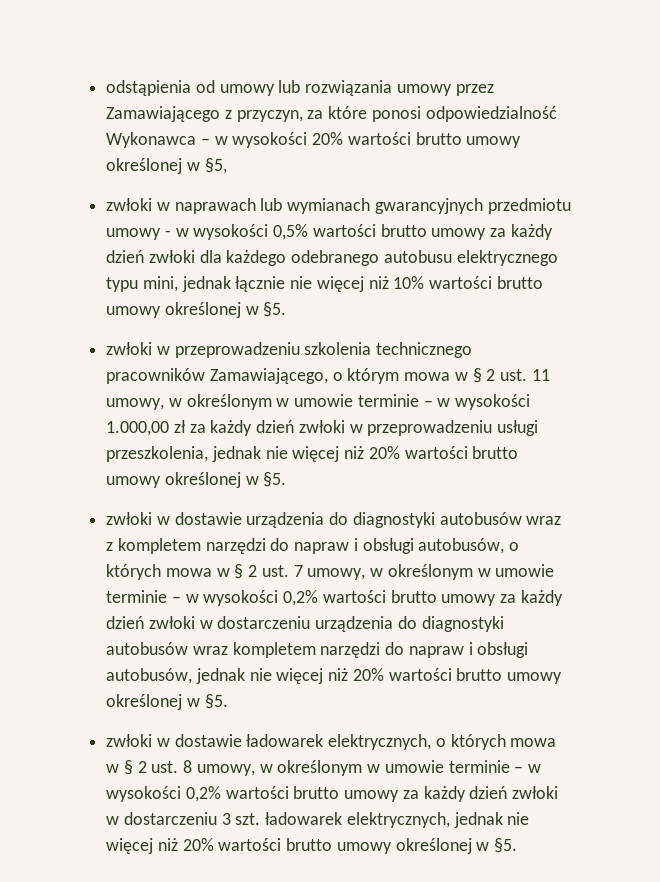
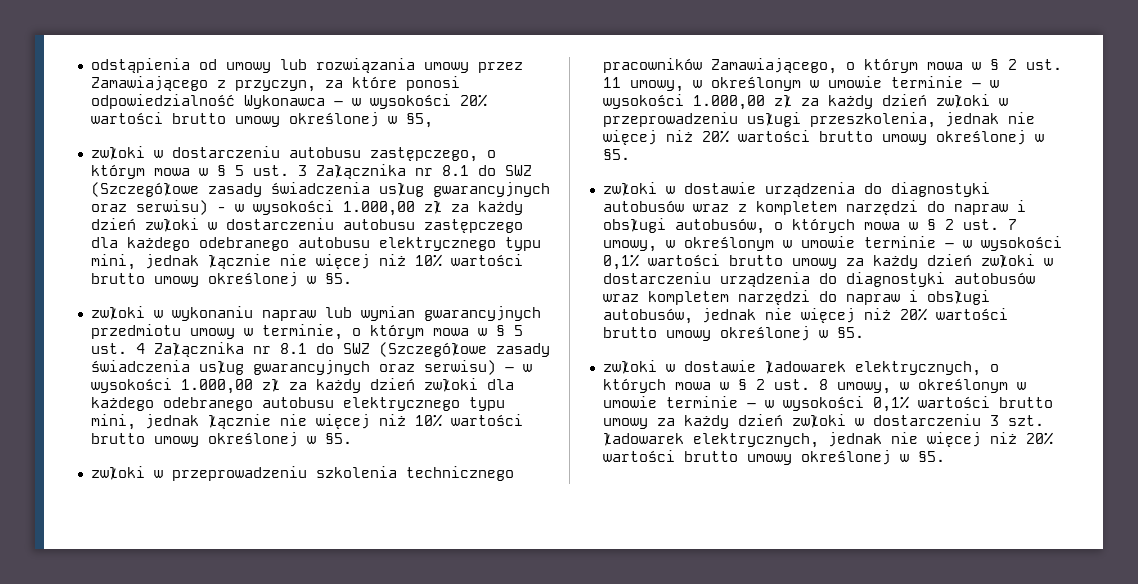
- zwłoki w naprawach lub wymianach gwarancyjnych przedmiotu umowy - w wysokości 0,5% wartości brutto umowy za każdy dzień zwłoki dla każdego odebranego autobusu elektrycznego typu mini, jednak łącznie nie więcej niż 10% wartości brutto umowy określonej w §5.
+ zwłoki w dostarczeniu autobusu zastępczego, o którym mowa w § 5 ust. 3 Załącznika nr 8.1 do SWZ (Szczegółowe zasady świadczenia usług gwarancyjnych oraz serwisu) - w wysokości 1.000,00 zł za każdy dzień zwłoki w dostarczeniu autobusu zastępczego dla każdego odebranego autobusu elektrycznego typu mini, jednak łącznie nie więcej niż 10% wartości brutto umowy określonej w §5.
+ zwłoki w wykonaniu napraw lub wymian gwarancyjnych przedmiotu umowy w terminie, o którym mowa w § 5 ust. 4 Załącznika nr 8.1 do SWZ (Szczegółowe zasady świadczenia usług gwarancyjnych oraz serwisu) – w wysokości 1.000,00 zł za każdy dzień zwłoki dla każdego odebranego autobusu elektrycznego typu mini, jednak łącznie nie więcej niż 10% wartości brutto umowy określonej w §5.
- zwłoki w dostawie urządzenia do diagnostyki autobusów wraz z kompletem narzędzi do napraw i obsługi autobusów, o których mowa w § 2 ust. 7 umowy, w określonym w umowie terminie – w wysokości 0,2% wartości brutto umowy za każdy dzień zwłoki w dostarczeniu urządzenia do diagnostyki autobusów wraz kompletem narzędzi do napraw i obsługi autobusów, jednak nie więcej niż 20% wartości brutto umowy określonej w §5.
+ zwłoki w dostawie urządzenia do diagnostyki autobusów wraz z kompletem narzędzi do napraw i obsługi autobusów, o których mowa w § 2 ust. 7 umowy, w określonym w umowie terminie – w wysokości 0,1% wartości brutto umowy za każdy dzień zwłoki w dostarczeniu urządzenia do diagnostyki autobusów wraz kompletem narzędzi do napraw i obsługi autobusów, jednak nie więcej niż 20% wartości brutto umowy określonej w §5.
- zwłoki w dostawie ładowarek elektrycznych, o których mowa w § 2 ust. 8 umowy, w określonym w umowie terminie – w wysokości 0,2% wartości brutto umowy za każdy dzień zwłoki w dostarczeniu 3 szt. ładowarek elektrycznych, jednak nie więcej niż 20% wartości brutto umowy określonej w §5.
+ zwłoki w dostawie ładowarek elektrycznych, o których mowa w § 2 ust. 8 umowy, w określonym w umowie terminie – w wysokości 0,1% wartości brutto umowy za każdy dzień zwłoki w dostarczeniu 3 szt. ładowarek elektrycznych, jednak nie więcej niż 20% wartości brutto umowy określonej w §5.

